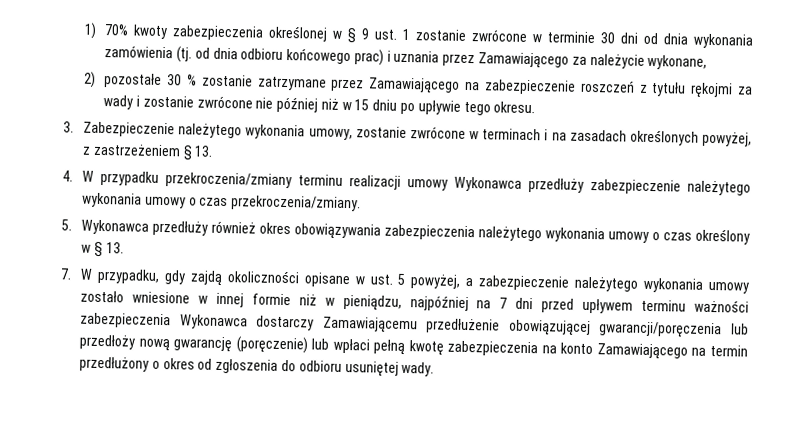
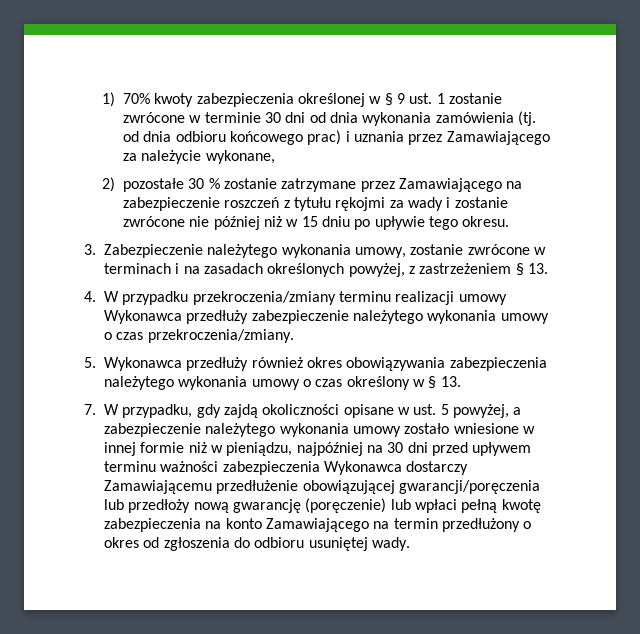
- 7. W przypadku, gdy zajdą okoliczności opisane w ust. 5 powyżej, a zabezpieczenie należytego wykonania umowy zostało wniesione w innej formie niż w pieniądzu, najpóźniej na 7 dni przed upływem terminu ważności zabezpieczenia Wykonawca dostarczy Zamawiającemu przedłużenie obowiązującej gwarancji/poręczenia lub przedłoży nową gwarancję (poręczenie) lub wpłaci pełną kwotę zabezpieczenia na konto Zamawiającego na termin przedłużony o okres od zgłoszenia do odbioru usuniętej wady.
+ 7. W przypadku, gdy zajdą okoliczności opisane w ust. 5 powyżej, a zabezpieczenie należytego wykonania umowy zostało wniesione w innej formie niż w pieniądzu, najpóźniej na 30 dni przed upływem terminu ważności zabezpieczenia Wykonawca dostarczy Zamawiającemu przedłużenie obowiązującej gwarancji/poręczenia lub przedłoży nową gwarancję (poręczenie) lub wpłaci pełną kwotę zabezpieczenia na konto Zamawiającego na termin przedłużony o okres od zgłoszenia do odbioru usuniętej wady.

